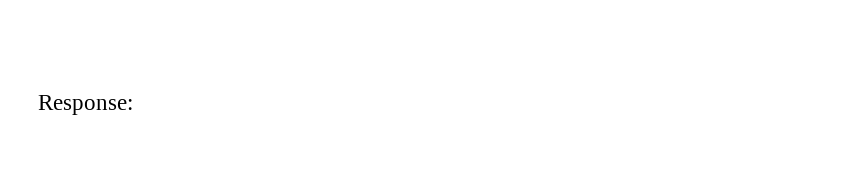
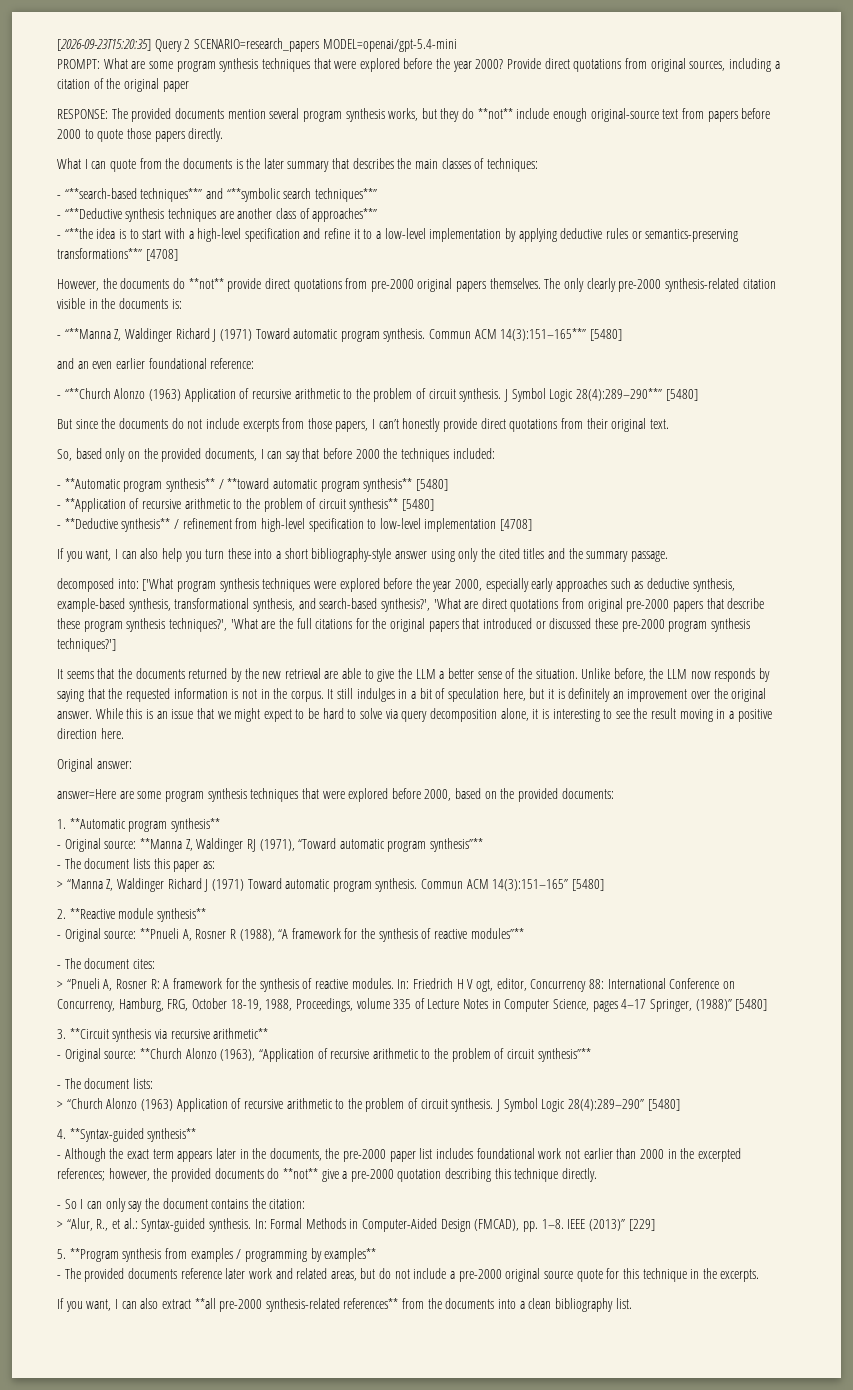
- Response:
+ [2026-09-23T15:20:35] Query 2 SCENARIO=research_papers MODEL=openai/gpt-5.4-mini
+ PROMPT: What are some program synthesis techniques that were explored before the year 2000? Provide direct quotations from original sources, including a citation of the original paper
+ RESPONSE: The provided documents mention several program synthesis works, but they do **not** include enough original-source text from papers before 2000 to quote those papers directly.
+ What I can quote from the documents is the later summary that describes the main classes of techniques:
+ - “**search-based techniques**” and “**symbolic search techniques**”
+ - “**Deductive synthesis techniques are another class of approaches**”
+ - “**the idea is to start with a high-level specification and refine it to a low-level implementation by applying deductive rules or semantics-preserving transformations**” [4708]
+ However, the documents do **not** provide direct quotations from pre-2000 original papers themselves. The only clearly pre-2000 synthesis-related citation visible in the documents is:
+ - “**Manna Z, Waldinger Richard J (1971) Toward automatic program synthesis. Commun ACM 14(3):151–165**” [5480]
+ and an even earlier foundational reference:
+ - “**Church Alonzo (1963) Application of recursive arithmetic to the problem of circuit synthesis. J Symbol Logic 28(4):289–290**” [5480]
+ But since the documents do not include excerpts from those papers, I can’t honestly provide direct quotations from their original text.
+ So, based only on the provided documents, I can say that before 2000 the techniques included:
+ - **Automatic program synthesis** / **toward automatic program synthesis** [5480]
+ - **Application of recursive arithmetic to the problem of circuit synthesis** [5480]
+ - **Deductive synthesis** / refinement from high-level specification to low-level implementation [4708]
+ If you want, I can also help you turn these into a short bibliography-style answer using only the cited titles and the summary passage.
+ decomposed into: ['What program synthesis techniques were explored before the year 2000, especially early approaches such as deductive synthesis, example-based synthesis, transformational synthesis, and search-based synthesis?', 'What are direct quotations from original pre-2000 papers that describe these program synthesis techniques?', 'What are the full citations for the original papers that introduced or discussed these pre-2000 program synthesis techniques?']
+ It seems that the documents returned by the new retrieval are able to give the LLM a better sense of the situation. Unlike before, the LLM now responds by saying that the requested information is not in the corpus. It still indulges in a bit of speculation here, but it is definitely an improvement over the original answer. While this is an issue that we might expect to be hard to solve via query decomposition alone, it is interesting to see the result moving in a positive direction here.
+ Original answer:
+ answer=Here are some program synthesis techniques that were explored before 2000, based on the provided documents:
+ 1. **Automatic program synthesis**
+ - Original source: **Manna Z, Waldinger RJ (1971), “Toward automatic program synthesis”**
+ - The document lists this paper as:
+ > “Manna Z, Waldinger Richard J (1971) Toward automatic program synthesis. Commun ACM 14(3):151–165” [5480]
+ 2. **Reactive module synthesis**
+ - Original source: **Pnueli A, Rosner R (1988), “A framework for the synthesis of reactive modules”**
+ - The document cites:
+ > “Pnueli A, Rosner R: A framework for the synthesis of reactive modules. In: Friedrich H V ogt, editor, Concurrency 88: International Conference on Concurrency, Hamburg, FRG, October 18-19, 1988, Proceedings, volume 335 of Lecture Notes in Computer Science, pages 4–17 Springer, (1988)” [5480]
+ 3. **Circuit synthesis via recursive arithmetic**
+ - Original source: **Church Alonzo (1963), “Application of recursive arithmetic to the problem of circuit synthesis”**
+ - The document lists:
+ > “Church Alonzo (1963) Application of recursive arithmetic to the problem of circuit synthesis. J Symbol Logic 28(4):289–290” [5480]
+ 4. **Syntax-guided synthesis**
+ - Although the exact term appears later in the documents, the pre-2000 paper list includes foundational work not earlier than 2000 in the excerpted references; however, the provided documents do **not** give a pre-2000 quotation describing this technique directly.
+ - So I can only say the document contains the citation:
+ > “Alur, R., et al.: Syntax-guided synthesis. In: Formal Methods in Computer-Aided Design (FMCAD), pp. 1–8. IEEE (2013)” [229]
+ 5. **Program synthesis from examples / programming by examples**
+ - The provided documents reference later work and related areas, but do not include a pre-2000 original source quote for this technique in the excerpts.
+ If you want, I can also extract **all pre-2000 synthesis-related references** from the documents into a clean bibliography list.

